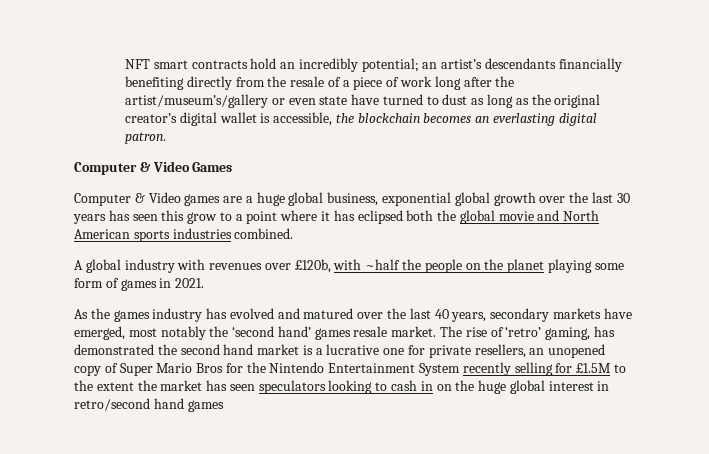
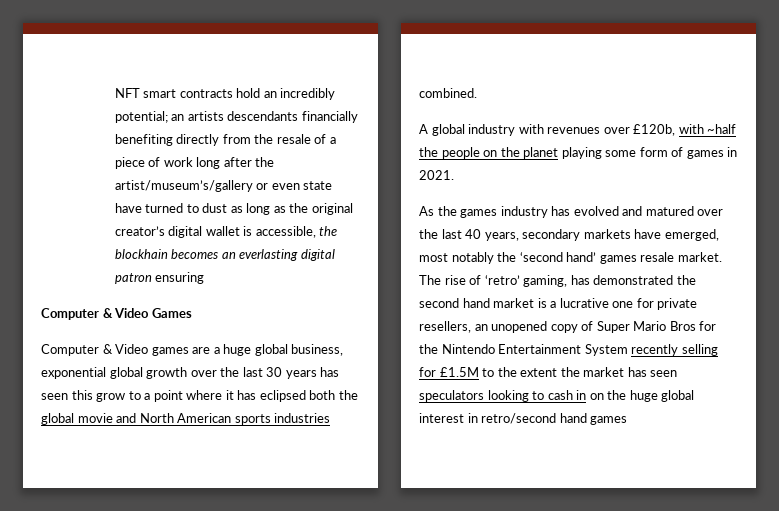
- NFT smart contracts hold an incredibly potential; an artist’s descendants financially benefiting directly from the resale of a piece of work long after the artist/museum’s/gallery or even state have turned to dust as long as the original creator’s digital wallet is accessible, the blockchain becomes an everlasting digital patron.
+ NFT smart contracts hold an incredibly potential; an artists descendants financially benefiting directly from the resale of a piece of work long after the artist/museum’s/gallery or even state have turned to dust as long as the original creator’s digital wallet is accessible, the blockhain becomes an everlasting digital patron ensuring

